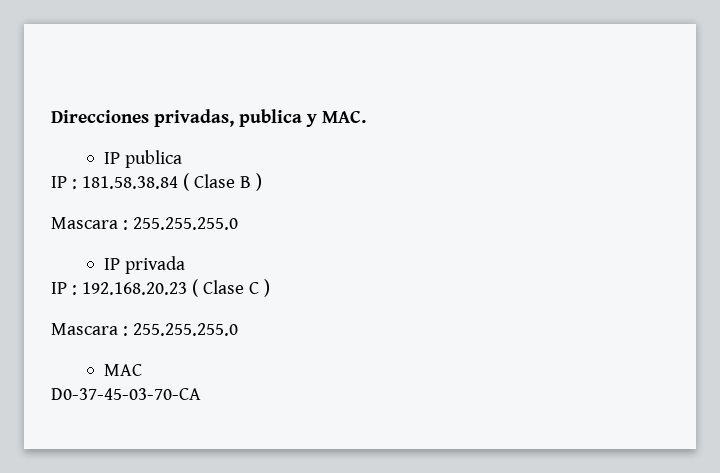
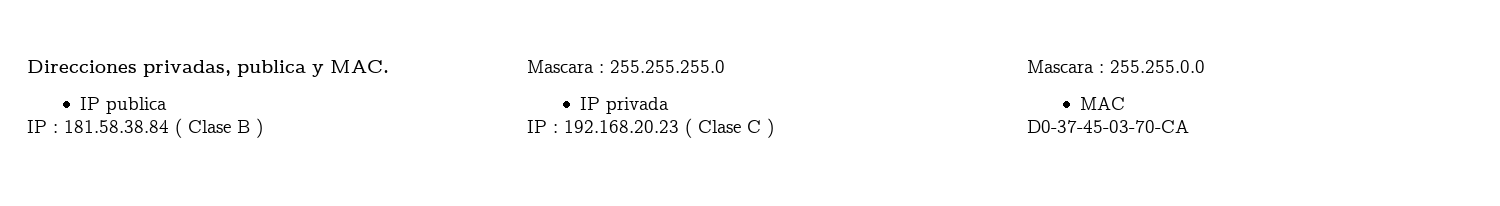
  IP : 192.168.20.23 ( Clase C )
- Mascara : 255.255.255.0
+ Mascara : 255.255.0.0

